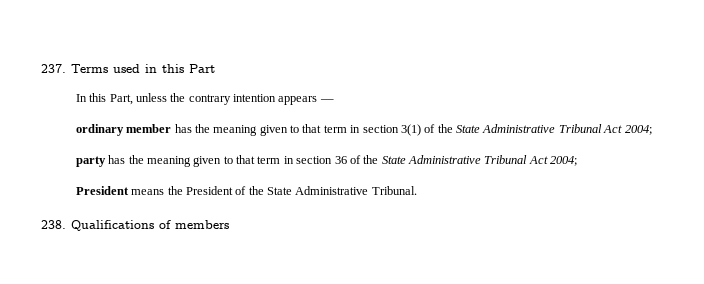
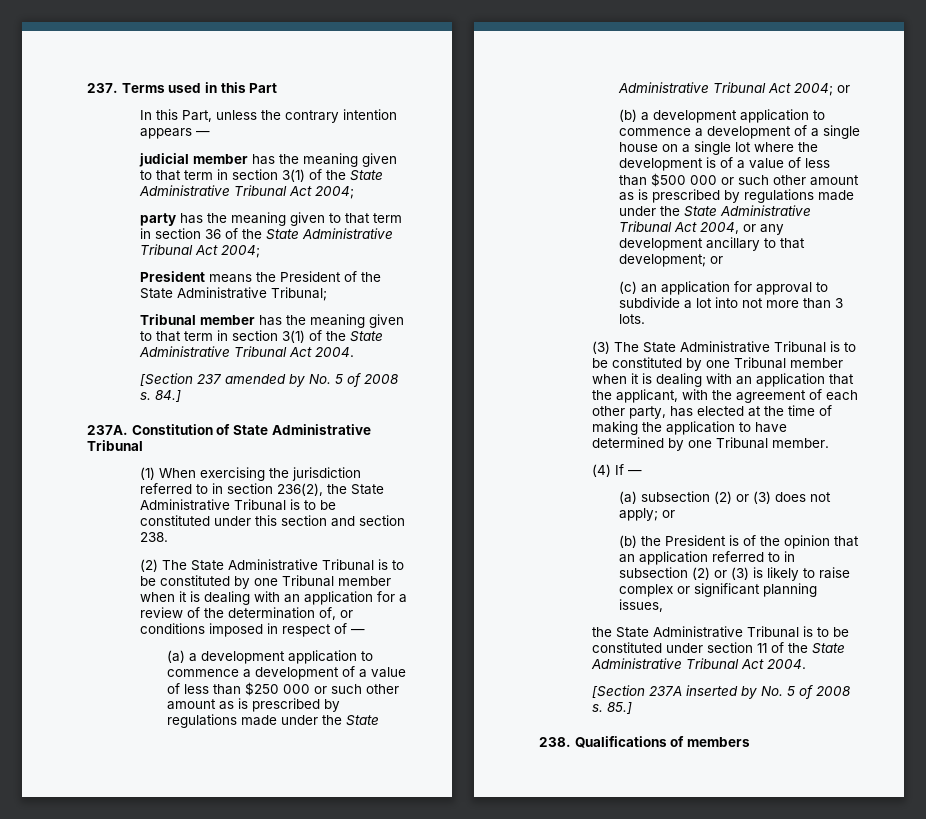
- ordinary member has the meaning given to that term in section 3(1) of the State Administrative Tribunal Act 2004;
+ judicial member has the meaning given to that term in section 3(1) of the State Administrative Tribunal Act 2004;
- President means the President of the State Administrative Tribunal.
+ President means the President of the State Administrative Tribunal;
+ Tribunal member has the meaning given to that term in section 3(1) of the State Administrative Tribunal Act 2004.
+ [Section 237 amended by No. 5 of 2008 s. 84.]
+ 237A. Constitution of State Administrative Tribunal
+ (1) When exercising the jurisdiction referred to in section 236(2), the State Administrative Tribunal is to be constituted under this section and section 238.
+ (2) The State Administrative Tribunal is to be constituted by one Tribunal member when it is dealing with an application for a review of the determination of, or conditions imposed in respect of —
+ (a) a development application to commence a development of a value of less than $250 000 or such other amount as is prescribed by regulations made under the State Administrative Tribunal Act 2004; or
+ (b) a development application to commence a development of a single house on a single lot where the development is of a value of less than $500 000 or such other amount as is prescribed by regulations made under the State Administrative Tribunal Act 2004, or any development ancillary to that development; or
+ (c) an application for approval to subdivide a lot into not more than 3 lots.
+ (3) The State Administrative Tribunal is to be constituted by one Tribunal member when it is dealing with an application that the applicant, with the agreement of each other party, has elected at the time of making the application to have determined by one Tribunal member.
+ (4) If —
+ (a) subsection (2) or (3) does not apply; or
+ (b) the President is of the opinion that an application referred to in subsection (2) or (3) is likely to raise complex or significant planning issues,
+ the State Administrative Tribunal is to be constituted under section 11 of the State Administrative Tribunal Act 2004.
+ [Section 237A inserted by No. 5 of 2008 s. 85.]

